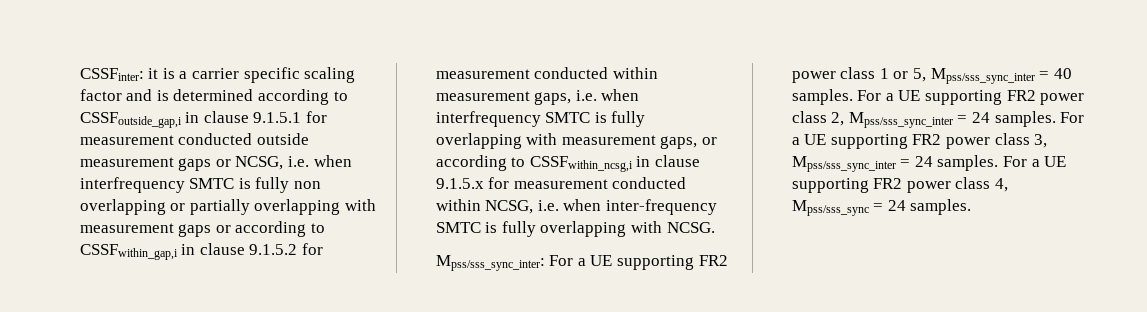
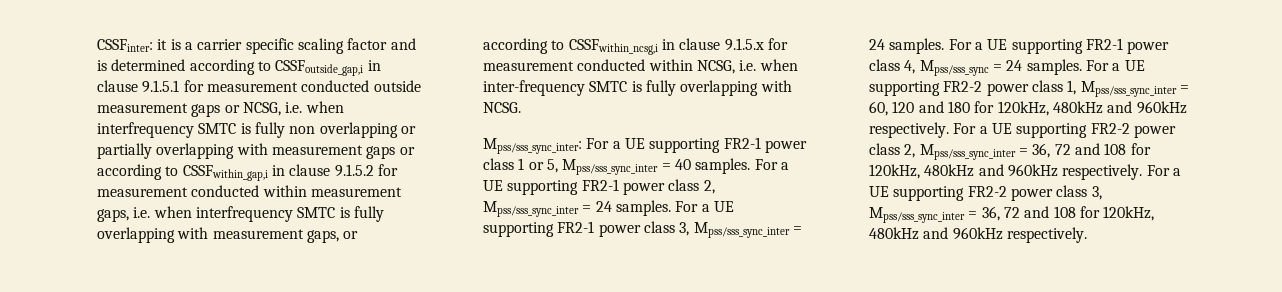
- Mpss/sss_sync_inter: For a UE supporting FR2 power class 1 or 5, Mpss/sss_sync_inter = 40 samples.
+ Mpss/sss_sync_inter: For a UE supporting FR2-1 power class 1 or 5, Mpss/sss_sync_inter = 40 samples.
- For a UE supporting FR2 power class 2, Mpss/sss_sync_inter = 24 samples.
+ For a UE supporting FR2-1 power class 2, Mpss/sss_sync_inter = 24 samples.
- For a UE supporting FR2 power class 3, Mpss/sss_sync_inter = 24 samples.
+ For a UE supporting FR2-1 power class 3, Mpss/sss_sync_inter = 24 samples.
- For a UE supporting FR2 power class 4, Mpss/sss_sync = 24 samples.
+ For a UE supporting FR2-1 power class 4, Mpss/sss_sync = 24 samples.
+ For a UE supporting FR2-2 power class 1, Mpss/sss_sync_inter = 60, 120 and 180 for 120kHz, 480kHz and 960kHz respectively. For a UE supporting FR2-2 power class 2, Mpss/sss_sync_inter = 36, 72 and 108 for 120kHz, 480kHz and 960kHz respectively. For a UE supporting FR2-2 power class 3, Mpss/sss_sync_inter = 36, 72 and 108 for 120kHz, 480kHz and 960kHz respectively.

